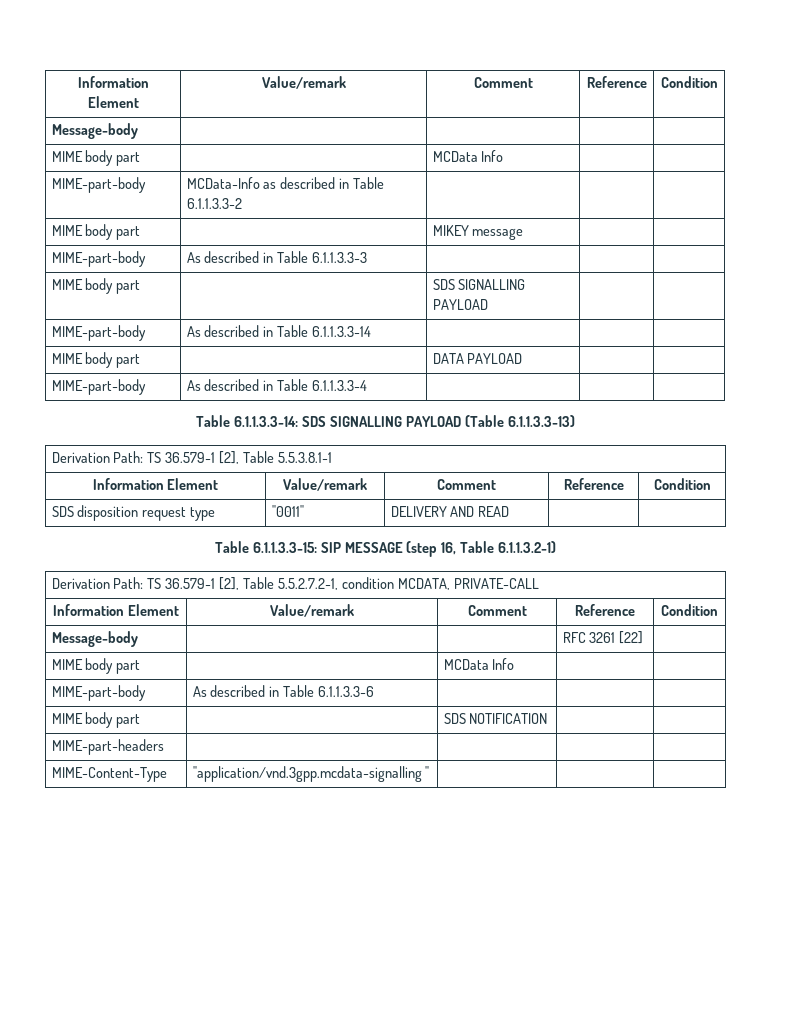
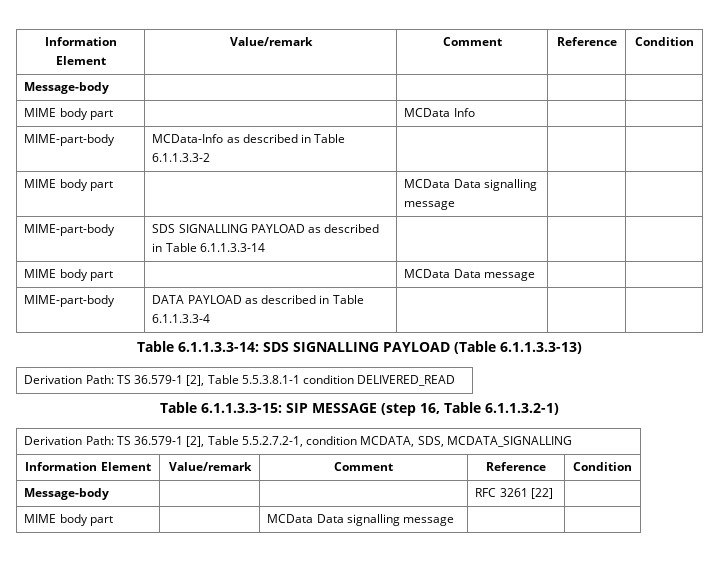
  MIME-part-body | MCData-Info as described in Table 6.1.1.3.3-2 | | |
- MIME body part | | MIKEY message | |
- MIME-part-body | As described in Table 6.1.1.3.3-3 | | |
- MIME body part | | SDS SIGNALLING PAYLOAD | |
- MIME-part-body | As described in Table 6.1.1.3.3-14 | | |
+ MIME body part | | MCData Data signalling message | |
+ MIME-part-body | SDS SIGNALLING PAYLOAD as described in Table 6.1.1.3.3-14 | | |
- MIME body part | | DATA PAYLOAD | |
- MIME-part-body | As described in Table 6.1.1.3.3-4 | | |
+ MIME body part | | MCData Data message | |
+ MIME-part-body | DATA PAYLOAD as described in Table 6.1.1.3.3-4 | | |
- Derivation Path: TS 36.579-1 [2], Table 5.5.3.8.1-1
- Information Element | Value/remark | Comment | Reference | Condition
- SDS disposition request type | "0011" | DELIVERY AND READ | |
+ Derivation Path: TS 36.579-1 [2], Table 5.5.3.8.1-1 condition DELIVERED_READ
- Derivation Path: TS 36.579-1 [2], Table 5.5.2.7.2-1, condition MCDATA, PRIVATE-CALL
+ Derivation Path: TS 36.579-1 [2], Table 5.5.2.7.2-1, condition MCDATA, SDS, MCDATA_SIGNALLING
  Message-body | | | RFC 3261 [22] |
- MIME body part | | MCData Info | |
- MIME-part-body | As described in Table 6.1.1.3.3-6 | | |
- MIME body part | | SDS NOTIFICATION | |
- MIME-part-headers | | | |
- MIME-Content-Type | "application/vnd.3gpp.mcdata-signalling " | | |
+ MIME body part | | MCData Data signalling message | |

